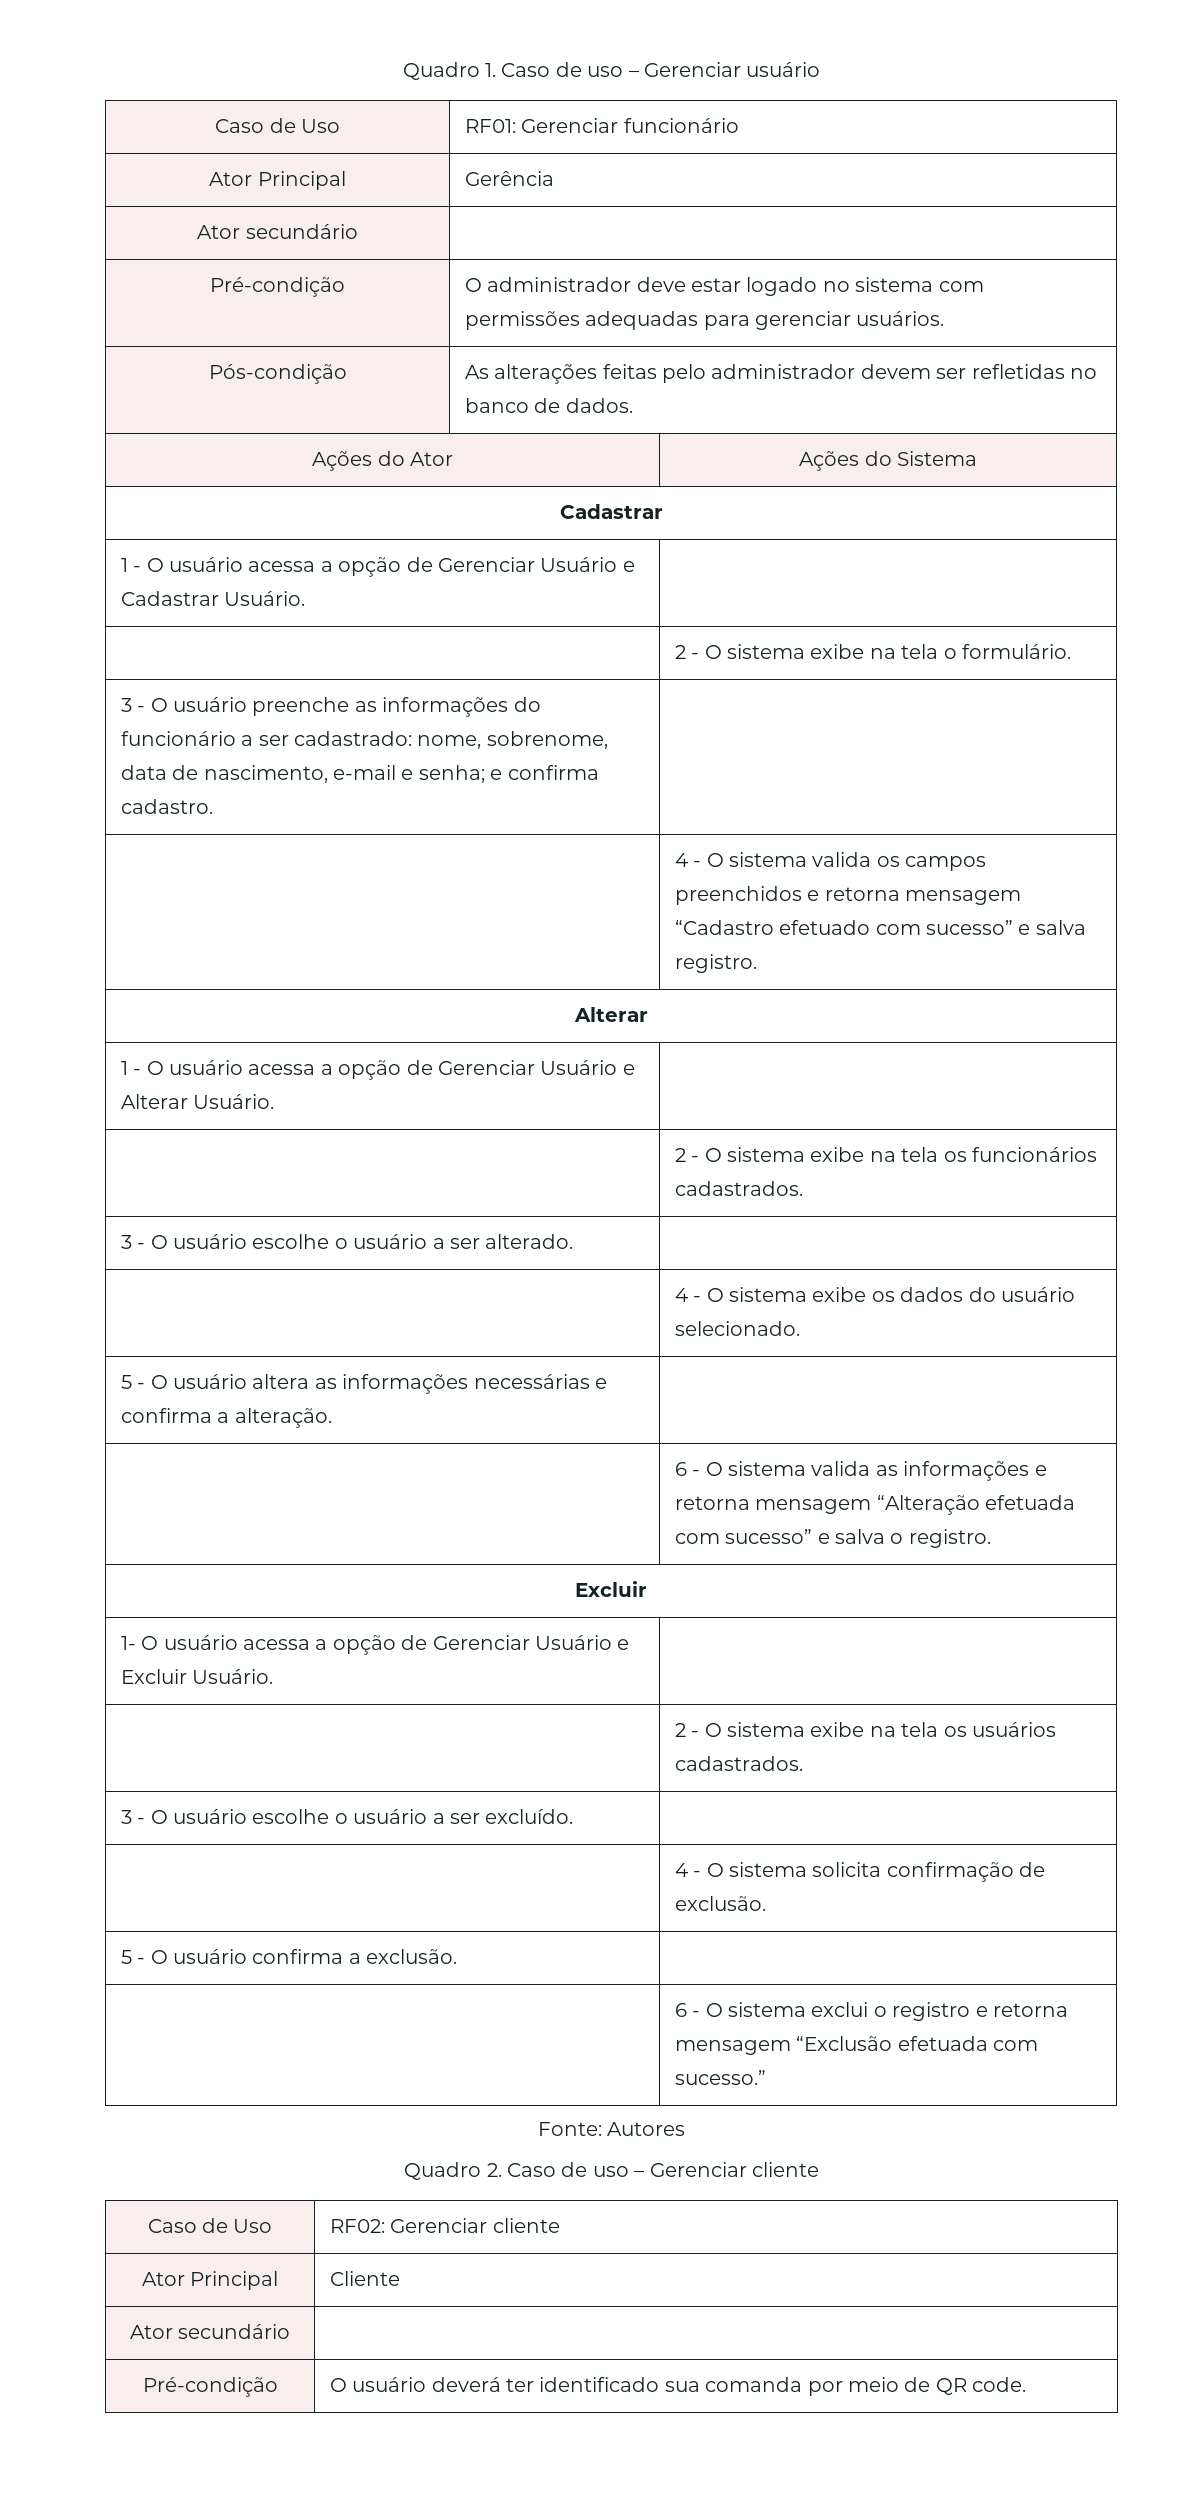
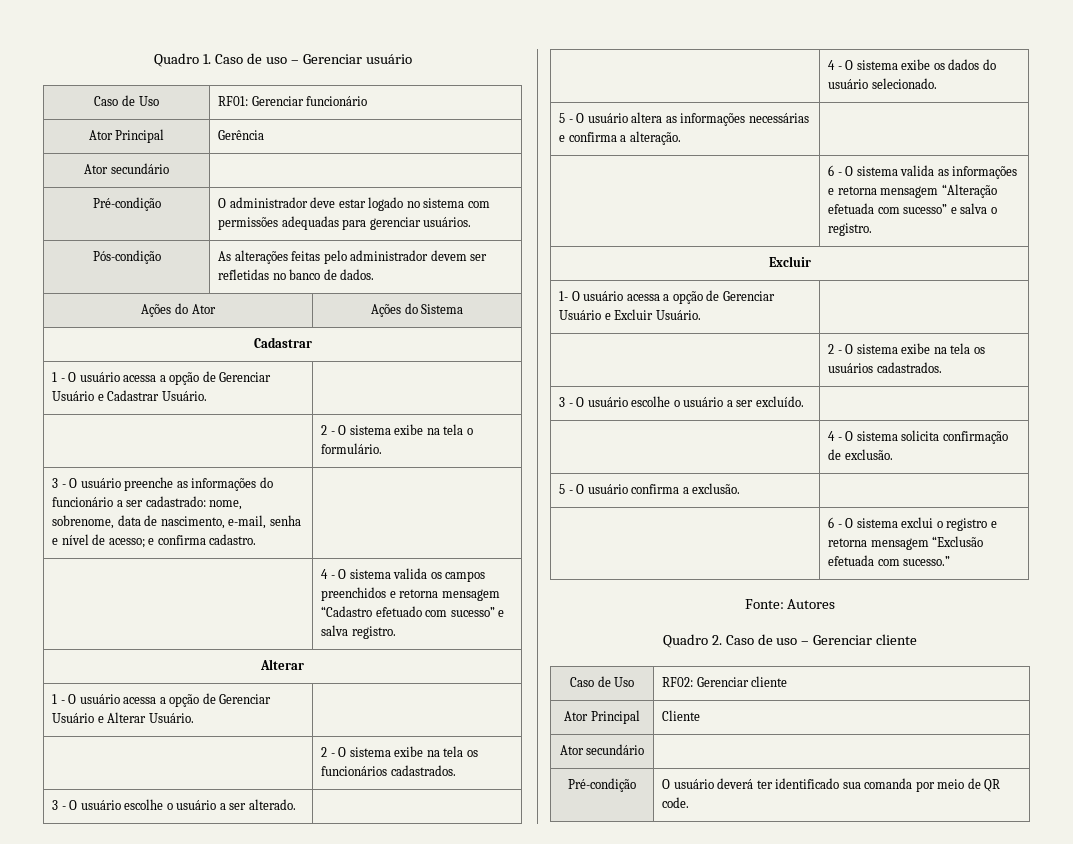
- 3 - O usuário preenche as informações do funcionário a ser cadastrado: nome, sobrenome, data de nascimento, e-mail e senha; e confirma cadastro. |
+ 3 - O usuário preenche as informações do funcionário a ser cadastrado: nome, sobrenome, data de nascimento, e-mail, senha e nível de acesso; e confirma cadastro. |

